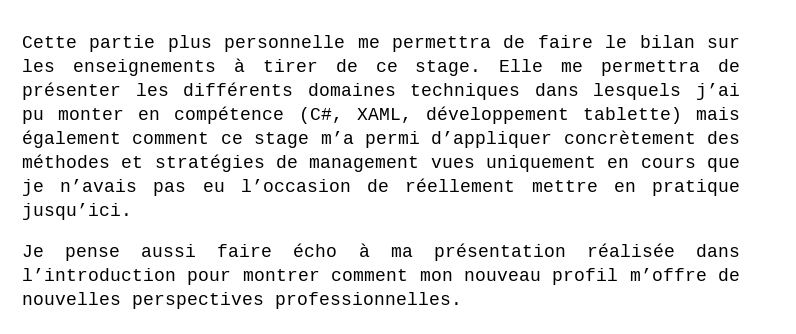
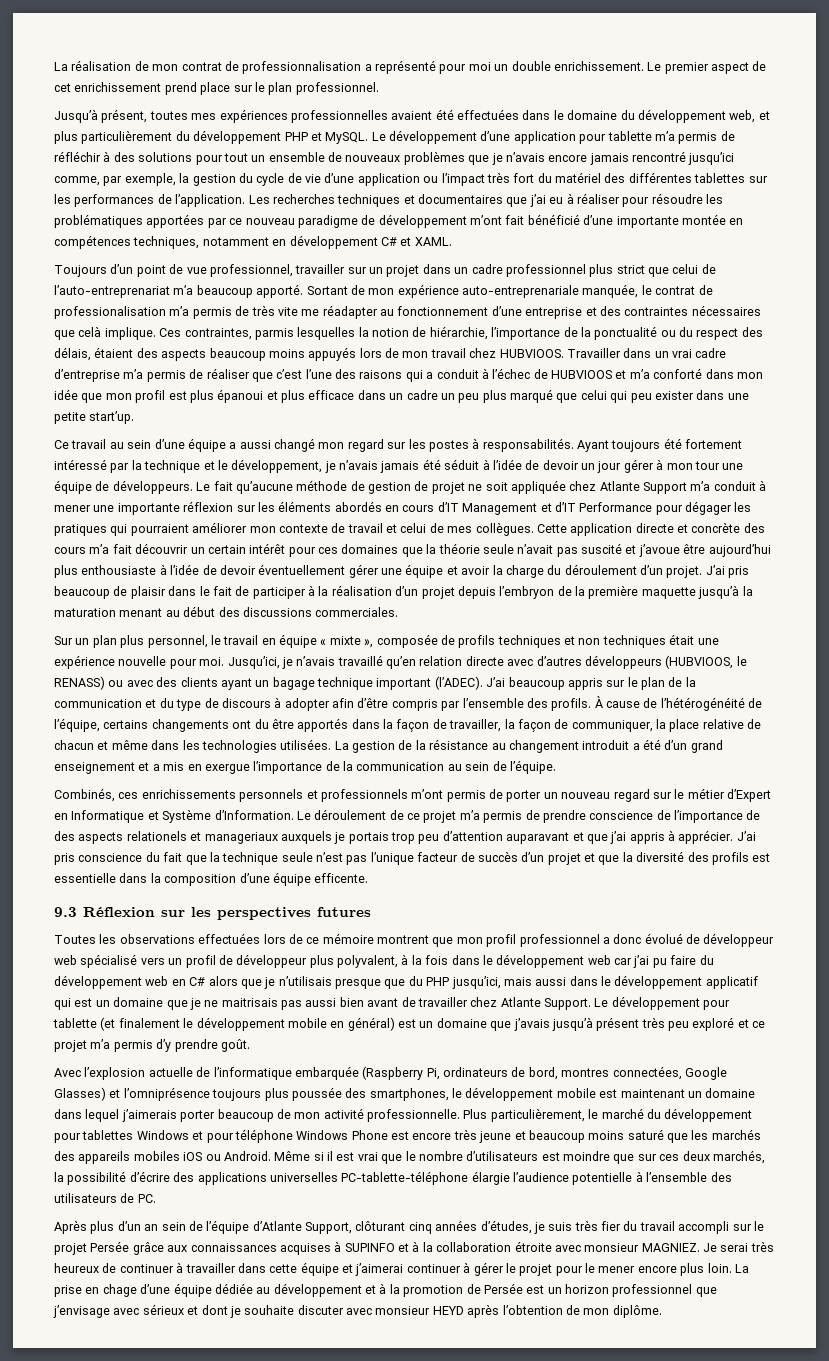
- Cette partie plus personnelle me permettra de faire le bilan sur les enseignements à tirer de ce stage. Elle me permettra de présenter les différents domaines techniques dans lesquels j’ai pu monter en compétence (C#, XAML, développement tablette) mais également comment ce stage m’a permi d’appliquer concrètement des méthodes et stratégies de management vues uniquement en cours que je n’avais pas eu l’occasion de réellement mettre en pratique jusqu’ici.
- Je pense aussi faire écho à ma présentation réalisée dans l’introduction pour montrer comment mon nouveau profil m’offre de nouvelles perspectives professionnelles.
+ La réalisation de mon contrat de professionnalisation a représenté pour moi un double enrichissement. Le premier aspect de cet enrichissement prend place sur le plan professionnel.
+ Jusqu’à présent, toutes mes expériences professionnelles avaient été effectuées dans le domaine du développement web, et plus particulièrement du développement PHP et MySQL. Le développement d’une application pour tablette m’a permis de réfléchir à des solutions pour tout un ensemble de nouveaux problèmes que je n’avais encore jamais rencontré jusqu’ici comme, par exemple, la gestion du cycle de vie d’une application ou l’impact très fort du matériel des différentes tablettes sur les performances de l’application. Les recherches techniques et documentaires que j’ai eu à réaliser pour résoudre les problématiques apportées par ce nouveau paradigme de développement m’ont fait bénéficié d’une importante montée en compétences techniques, notamment en développement C# et XAML.
+ Toujours d’un point de vue professionnel, travailler sur un projet dans un cadre professionnel plus strict que celui de l’auto-entreprenariat m’a beaucoup apporté. Sortant de mon expérience auto-entreprenariale manquée, le contrat de professionalisation m’a permis de très vite me réadapter au fonctionnement d’une entreprise et des contraintes nécessaires que celà implique. Ces contraintes, parmis lesquelles la notion de hiérarchie, l’importance de la ponctualité ou du respect des délais, étaient des aspects beaucoup moins appuyés lors de mon travail chez HUBVIOOS. Travailler dans un vrai cadre d’entreprise m’a permis de réaliser que c’est l’une des raisons qui a conduit à l’échec de HUBVIOOS et m’a conforté dans mon idée que mon profil est plus épanoui et plus efficace dans un cadre un peu plus marqué que celui qui peu exister dans une petite start’up.
+ Ce travail au sein d’une équipe a aussi changé mon regard sur les postes à responsabilités. Ayant toujours été fortement intéressé par la technique et le développement, je n’avais jamais été séduit à l’idée de devoir un jour gérer à mon tour une équipe de développeurs. Le fait qu’aucune méthode de gestion de projet ne soit appliquée chez Atlante Support m’a conduit à mener une importante réflexion sur les éléments abordés en cours d’IT Management et d’IT Performance pour dégager les pratiques qui pourraient améliorer mon contexte de travail et celui de mes collègues. Cette application directe et concrète des cours m’a fait découvrir un certain intérêt pour ces domaines que la théorie seule n’avait pas suscité et j’avoue être aujourd’hui plus enthousiaste à l’idée de devoir éventuellement gérer une équipe et avoir la charge du déroulement d’un projet. J’ai pris beaucoup de plaisir dans le fait de participer à la réalisation d’un projet depuis l’embryon de la première maquette jusqu’à la maturation menant au début des discussions commerciales.
+ Sur un plan plus personnel, le travail en équipe « mixte », composée de profils techniques et non techniques était une expérience nouvelle pour moi. Jusqu’ici, je n’avais travaillé qu’en relation directe avec d’autres développeurs (HUBVIOOS, le RENASS) ou avec des clients ayant un bagage technique important (l’ADEC). J’ai beaucoup appris sur le plan de la communication et du type de discours à adopter afin d’être compris par l’ensemble des profils. À cause de l’hétérogénéité de l’équipe, certains changements ont du être apportés dans la façon de travailler, la façon de communiquer, la place relative de chacun et même dans les technologies utilisées. La gestion de la résistance au changement introduit a été d’un grand enseignement et a mis en exergue l’importance de la communication au sein de l’équipe.
+ Combinés, ces enrichissements personnels et professionnels m’ont permis de porter un nouveau regard sur le métier d’Expert en Informatique et Système d’Information. Le déroulement de ce projet m’a permis de prendre conscience de l’importance de des aspects relationels et manageriaux auxquels je portais trop peu d’attention auparavant et que j’ai appris à apprécier. J’ai pris conscience du fait que la technique seule n’est pas l’unique facteur de succès d’un projet et que la diversité des profils est essentielle dans la composition d’une équipe efficente.
+ 9.3 Réflexion sur les perspectives futures
+ Toutes les observations effectuées lors de ce mémoire montrent que mon profil professionnel a donc évolué de développeur web spécialisé vers un profil de développeur plus polyvalent, à la fois dans le développement web car j’ai pu faire du développement web en C# alors que je n’utilisais presque que du PHP jusqu’ici, mais aussi dans le développement applicatif qui est un domaine que je ne maitrisais pas aussi bien avant de travailler chez Atlante Support. Le développement pour tablette (et finalement le développement mobile en général) est un domaine que j’avais jusqu’à présent très peu exploré et ce projet m’a permis d’y prendre goût.
+ Avec l’explosion actuelle de l’informatique embarquée (Raspberry Pi, ordinateurs de bord, montres connectées, Google Glasses) et l’omniprésence toujours plus poussée des smartphones, le développement mobile est maintenant un domaine dans lequel j’aimerais porter beaucoup de mon activité professionnelle. Plus particulièrement, le marché du développement pour tablettes Windows et pour téléphone Windows Phone est encore très jeune et beaucoup moins saturé que les marchés des appareils mobiles iOS ou Android. Même si il est vrai que le nombre d’utilisateurs est moindre que sur ces deux marchés, la possibilité d’écrire des applications universelles PC-tablette-téléphone élargie l’audience potentielle à l’ensemble des utilisateurs de PC.
+ Après plus d’un an sein de l’équipe d’Atlante Support, clôturant cinq années d’études, je suis très fier du travail accompli sur le projet Persée grâce aux connaissances acquises à SUPINFO et à la collaboration étroite avec monsieur MAGNIEZ. Je serai très heureux de continuer à travailler dans cette équipe et j’aimerai continuer à gérer le projet pour le mener encore plus loin. La prise en chage d’une équipe dédiée au développement et à la promotion de Persée est un horizon professionnel que j’envisage avec sérieux et dont je souhaite discuter avec monsieur HEYD après l’obtention de mon diplôme.

